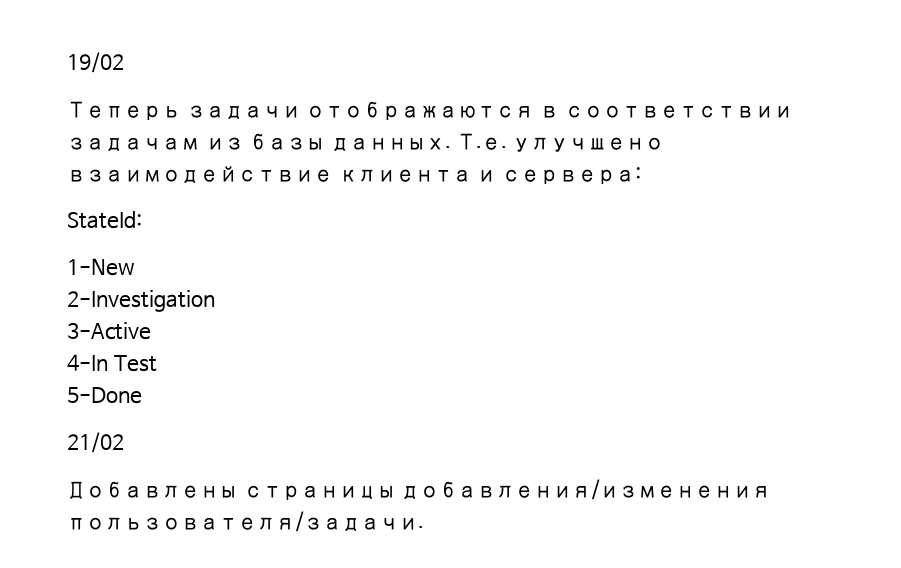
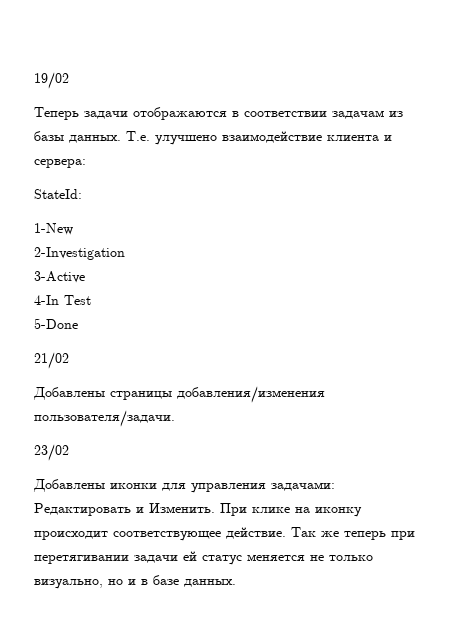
+ 23/02
+ Добавлены иконки для управления задачами: Редактировать и Изменить. При клике на иконку происходит соответствующее действие. Так же теперь при перетягивании задачи ей статус меняется не только визуально, но и в базе данных.

